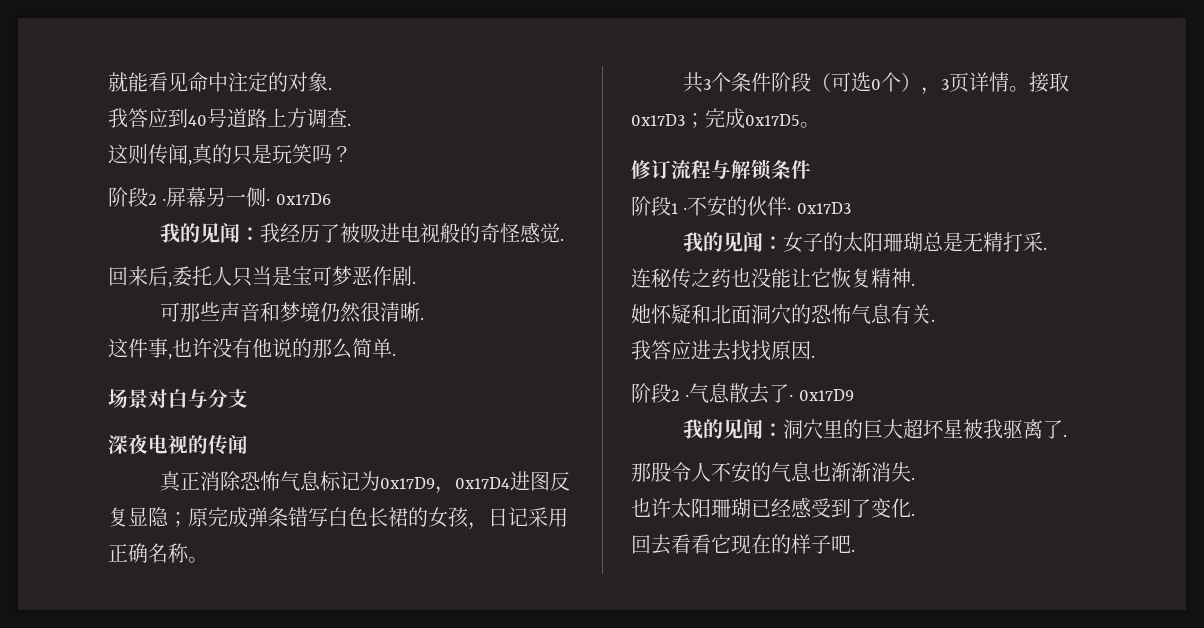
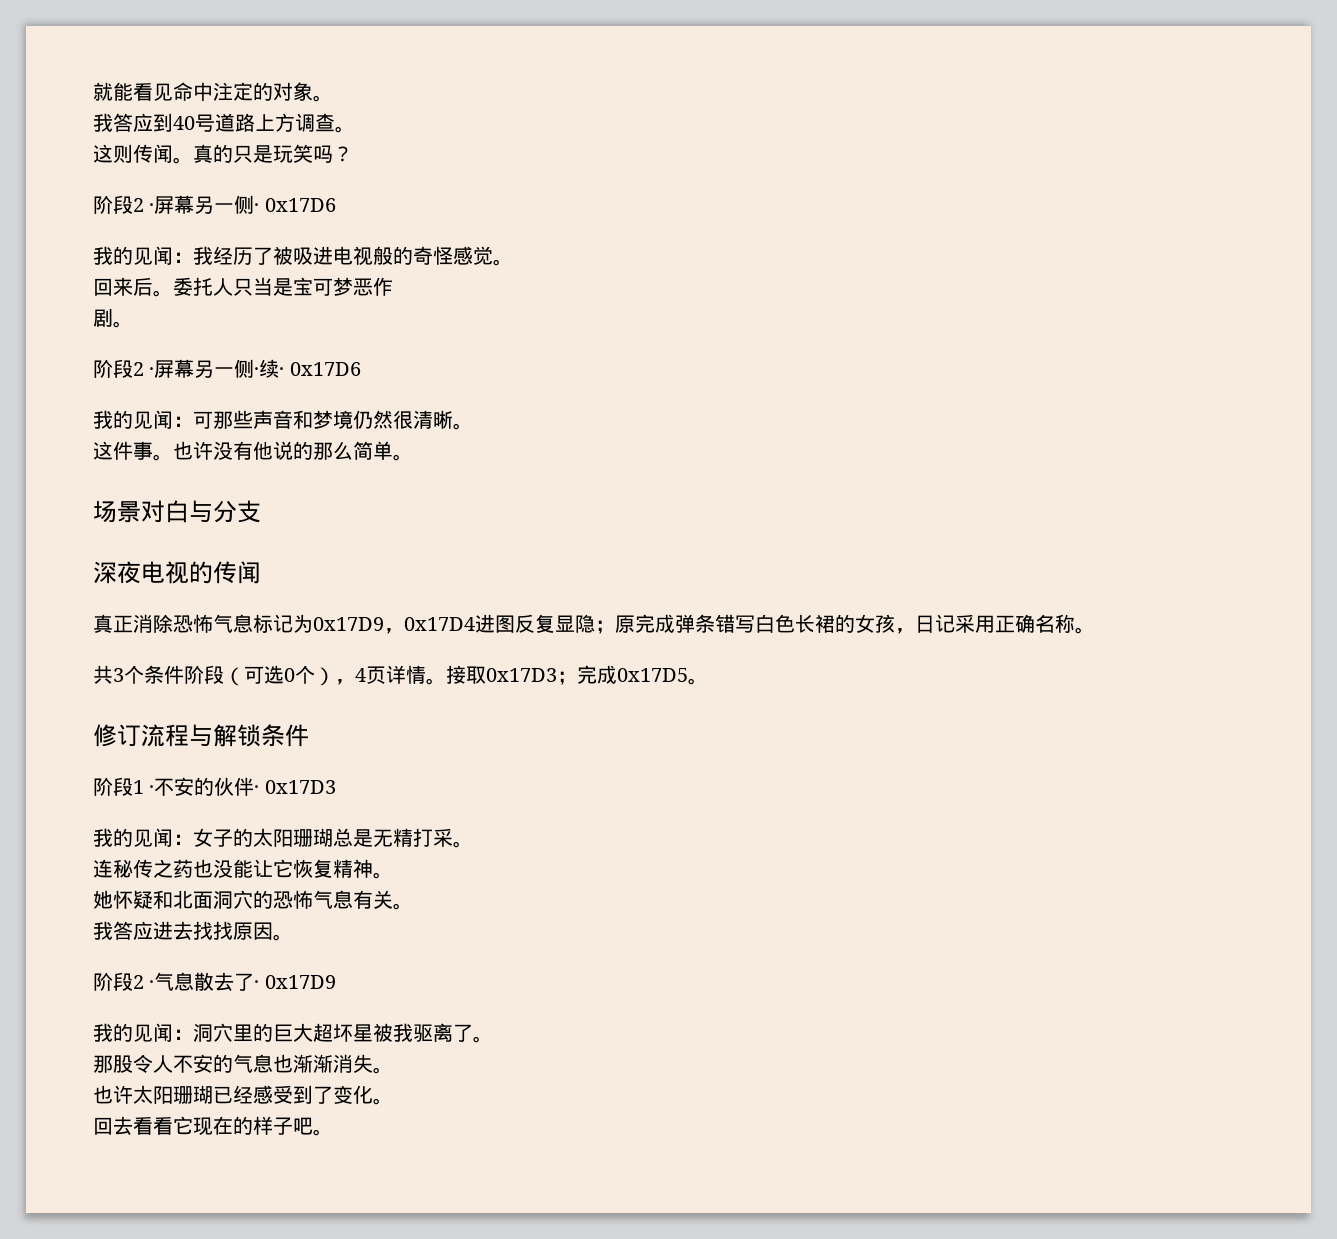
- 就能看见命中注定的对象.
+ 就能看见命中注定的对象。
- 我答应到40号道路上方调查.
+ 我答应到40号道路上方调查。
- 这则传闻,真的只是玩笑吗？
+ 这则传闻。真的只是玩笑吗？
- 我的见闻：我经历了被吸进电视般的奇怪感觉.
+ 我的见闻：我经历了被吸进电视般的奇怪感觉。
- 回来后,委托人只当是宝可梦恶作剧.
- 可那些声音和梦境仍然很清晰.
+ 回来后。委托人只当是宝可梦恶作
+ 剧。
+ 阶段2 ·屏幕另一侧·续· 0x17D6
+ 我的见闻：可那些声音和梦境仍然很清晰。
- 这件事,也许没有他说的那么简单.
+ 这件事。也许没有他说的那么简单。
- 共3个条件阶段（可选0个），3页详情。
+ 共3个条件阶段（可选0个），4页详情。
- 我的见闻：女子的太阳珊瑚总是无精打采.
+ 我的见闻：女子的太阳珊瑚总是无精打采。
- 连秘传之药也没能让它恢复精神.
+ 连秘传之药也没能让它恢复精神。
- 她怀疑和北面洞穴的恐怖气息有关.
+ 她怀疑和北面洞穴的恐怖气息有关。
- 我答应进去找找原因.
+ 我答应进去找找原因。
- 我的见闻：洞穴里的巨大超坏星被我驱离了.
+ 我的见闻：洞穴里的巨大超坏星被我驱离了。
- 那股令人不安的气息也渐渐消失.
+ 那股令人不安的气息也渐渐消失。
- 也许太阳珊瑚已经感受到了变化.
+ 也许太阳珊瑚已经感受到了变化。
- 回去看看它现在的样子吧.
+ 回去看看它现在的样子吧。

